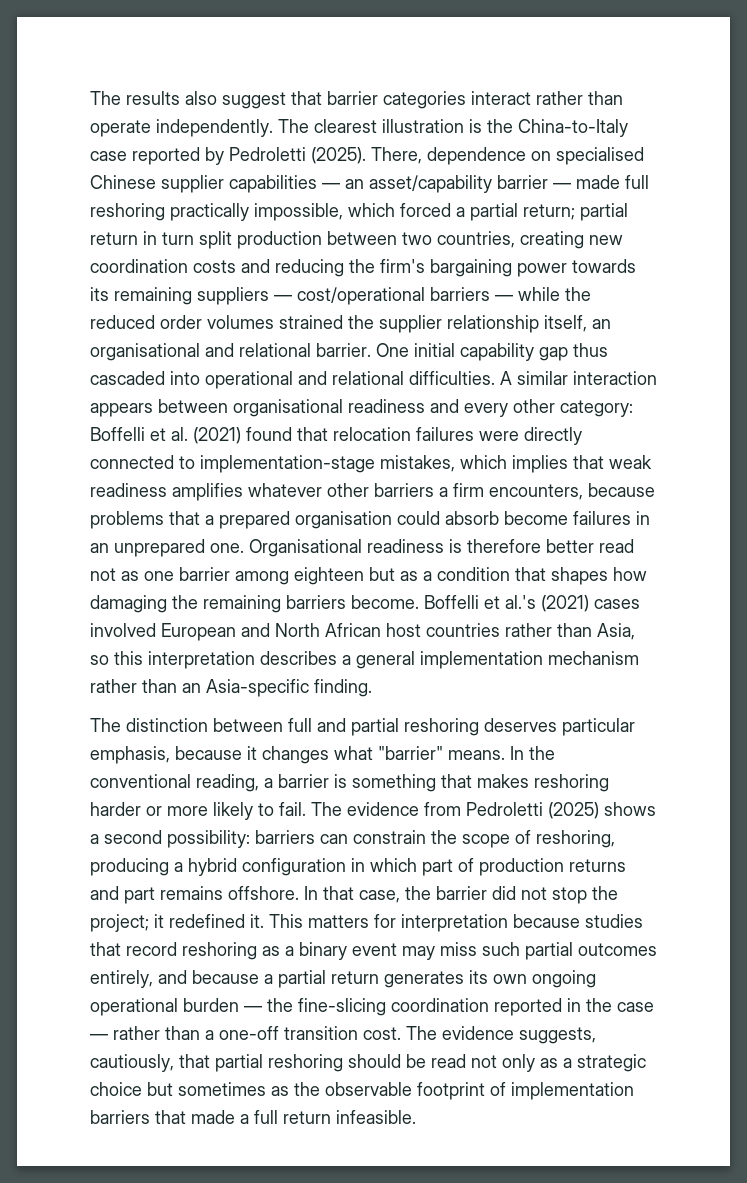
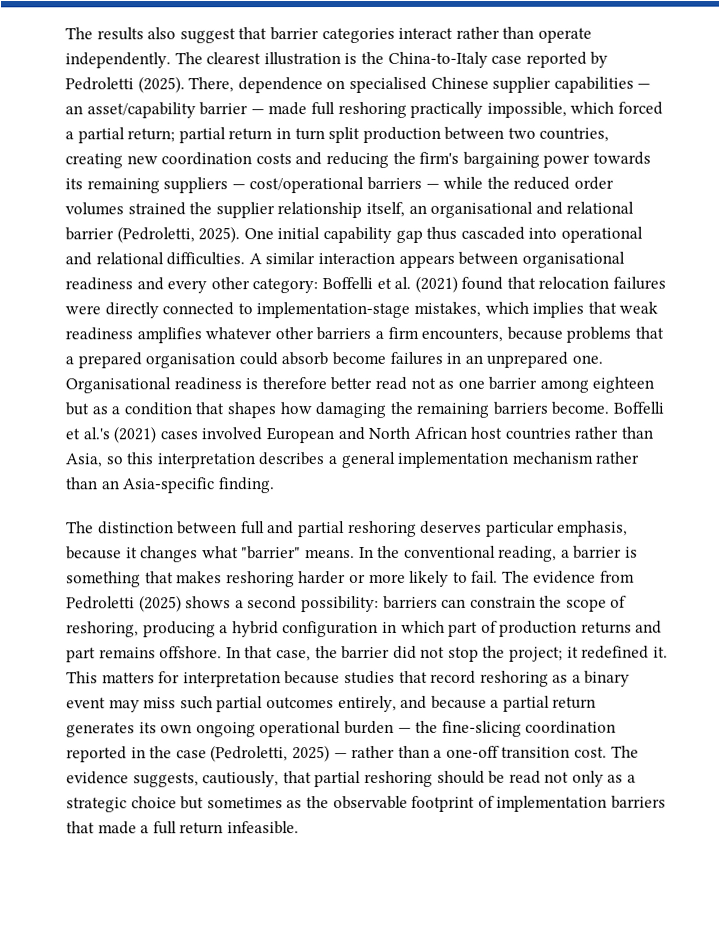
- partial return in turn split production between two countries, creating new coordination costs and reducing the firm's bargaining power towards its remaining suppliers — cost/operational barriers — while the reduced order volumes strained the supplier relationship itself, an organisational and relational barrier.
+ partial return in turn split production between two countries, creating new coordination costs and reducing the firm's bargaining power towards its remaining suppliers — cost/operational barriers — while the reduced order volumes strained the supplier relationship itself, an organisational and relational barrier (Pedroletti, 2025).
- This matters for interpretation because studies that record reshoring as a binary event may miss such partial outcomes entirely, and because a partial return generates its own ongoing operational burden — the fine-slicing coordination reported in the case — rather than a one-off transition cost.
+ This matters for interpretation because studies that record reshoring as a binary event may miss such partial outcomes entirely, and because a partial return generates its own ongoing operational burden — the fine-slicing coordination reported in the case (Pedroletti, 2025) — rather than a one-off transition cost.

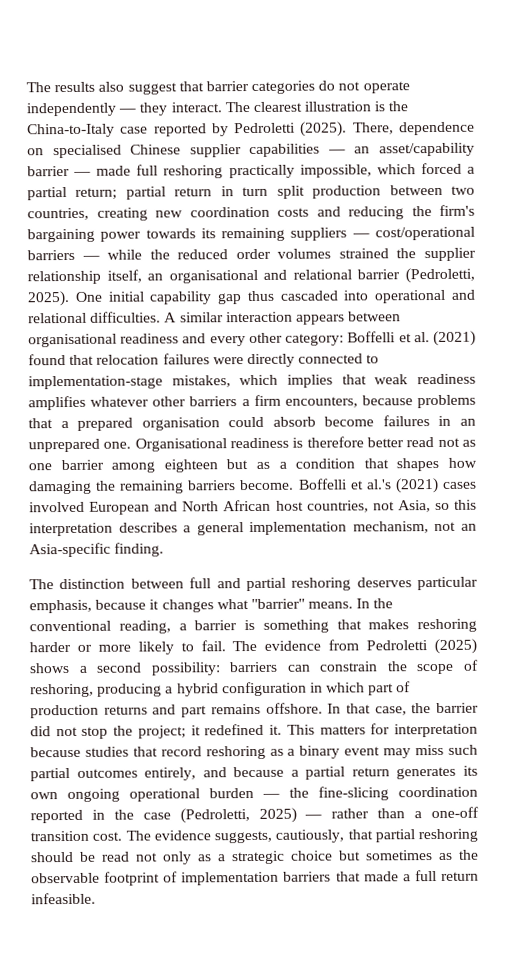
- The results also suggest that barrier categories interact rather than operate independently.
+ The results also suggest that barrier categories do not operate independently — they interact.
- Boffelli et al.'s (2021) cases involved European and North African host countries rather than Asia, so this interpretation describes a general implementation mechanism rather than an Asia-specific finding.
+ Boffelli et al.'s (2021) cases involved European and North African host countries, not Asia, so this interpretation describes a general implementation mechanism, not an Asia-specific finding.

